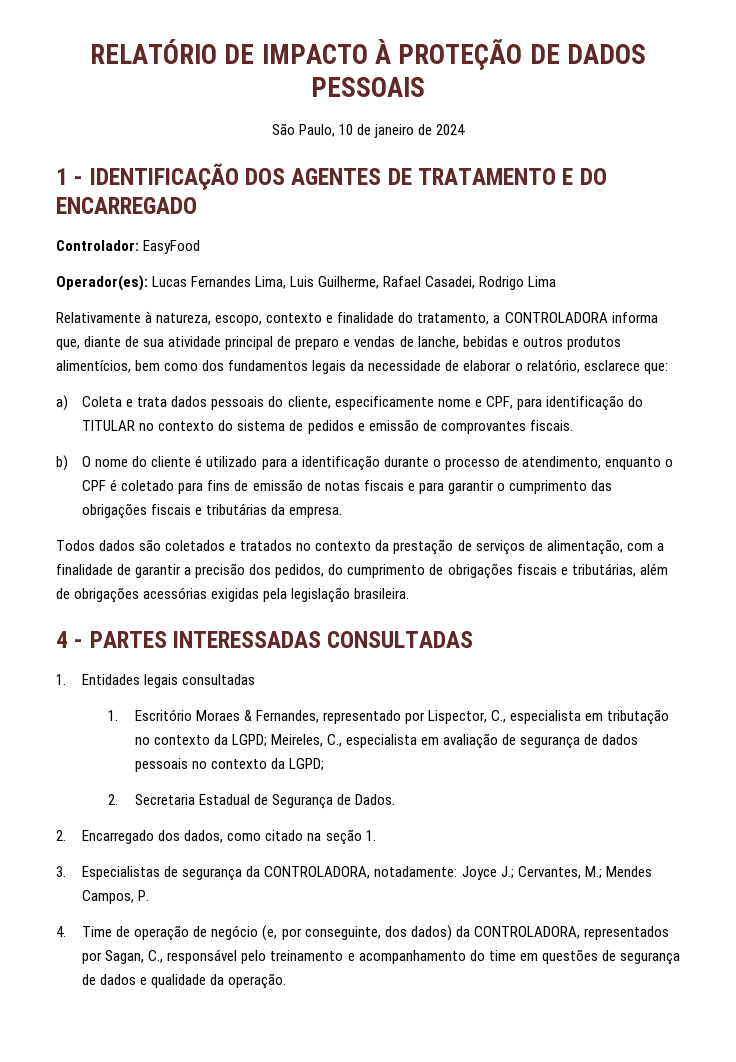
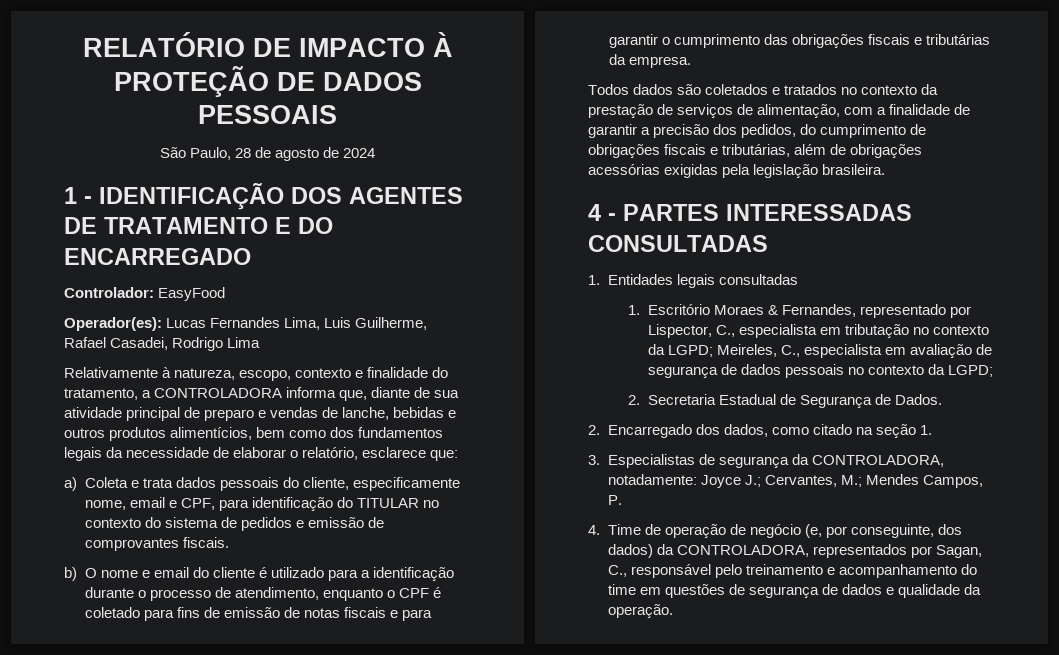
- São Paulo, 10 de janeiro de 2024
+ São Paulo, 28 de agosto de 2024
- a) Coleta e trata dados pessoais do cliente, especificamente nome e CPF, para identificação do TITULAR no contexto do sistema de pedidos e emissão de comprovantes fiscais.
+ a) Coleta e trata dados pessoais do cliente, especificamente nome, email e CPF, para identificação do TITULAR no contexto do sistema de pedidos e emissão de comprovantes fiscais.
- b) O nome do cliente é utilizado para a identificação durante o processo de atendimento, enquanto o CPF é coletado para fins de emissão de notas fiscais e para garantir o cumprimento das obrigações fiscais e tributárias da empresa.
+ b) O nome e email do cliente é utilizado para a identificação durante o processo de atendimento, enquanto o CPF é coletado para fins de emissão de notas fiscais e para garantir o cumprimento das obrigações fiscais e tributárias da empresa.

